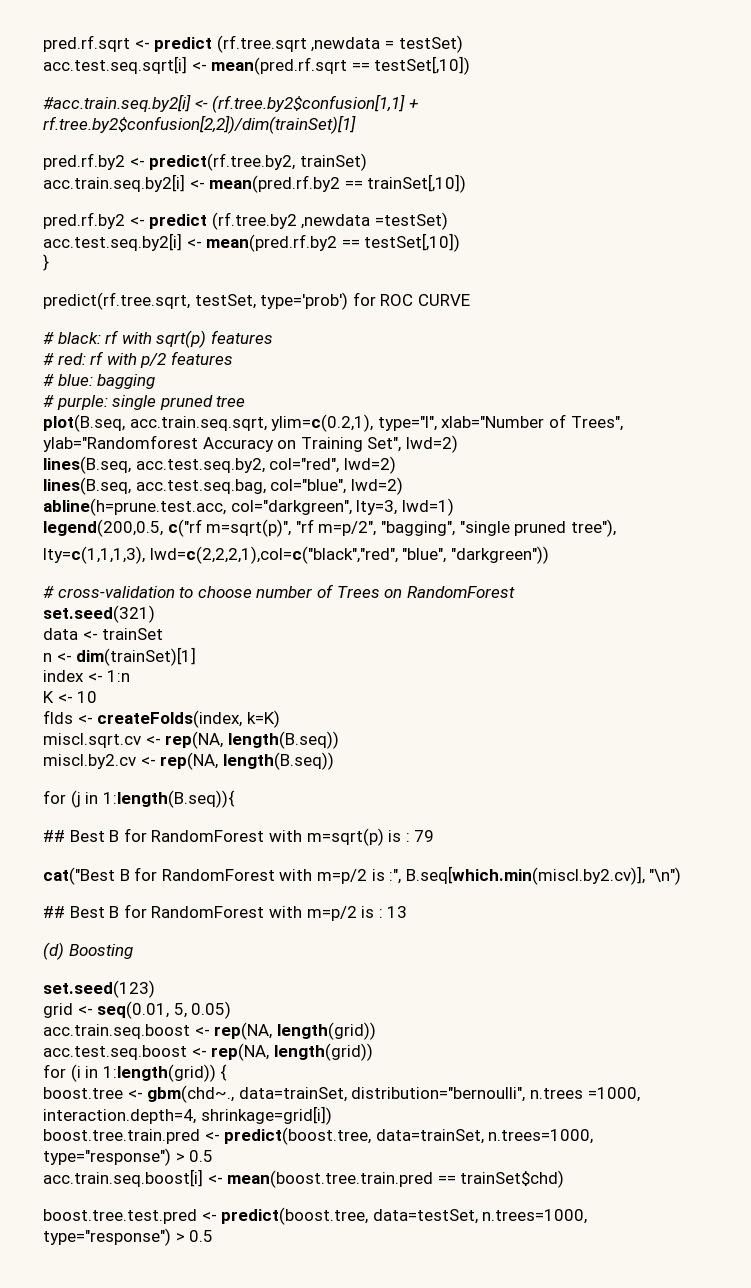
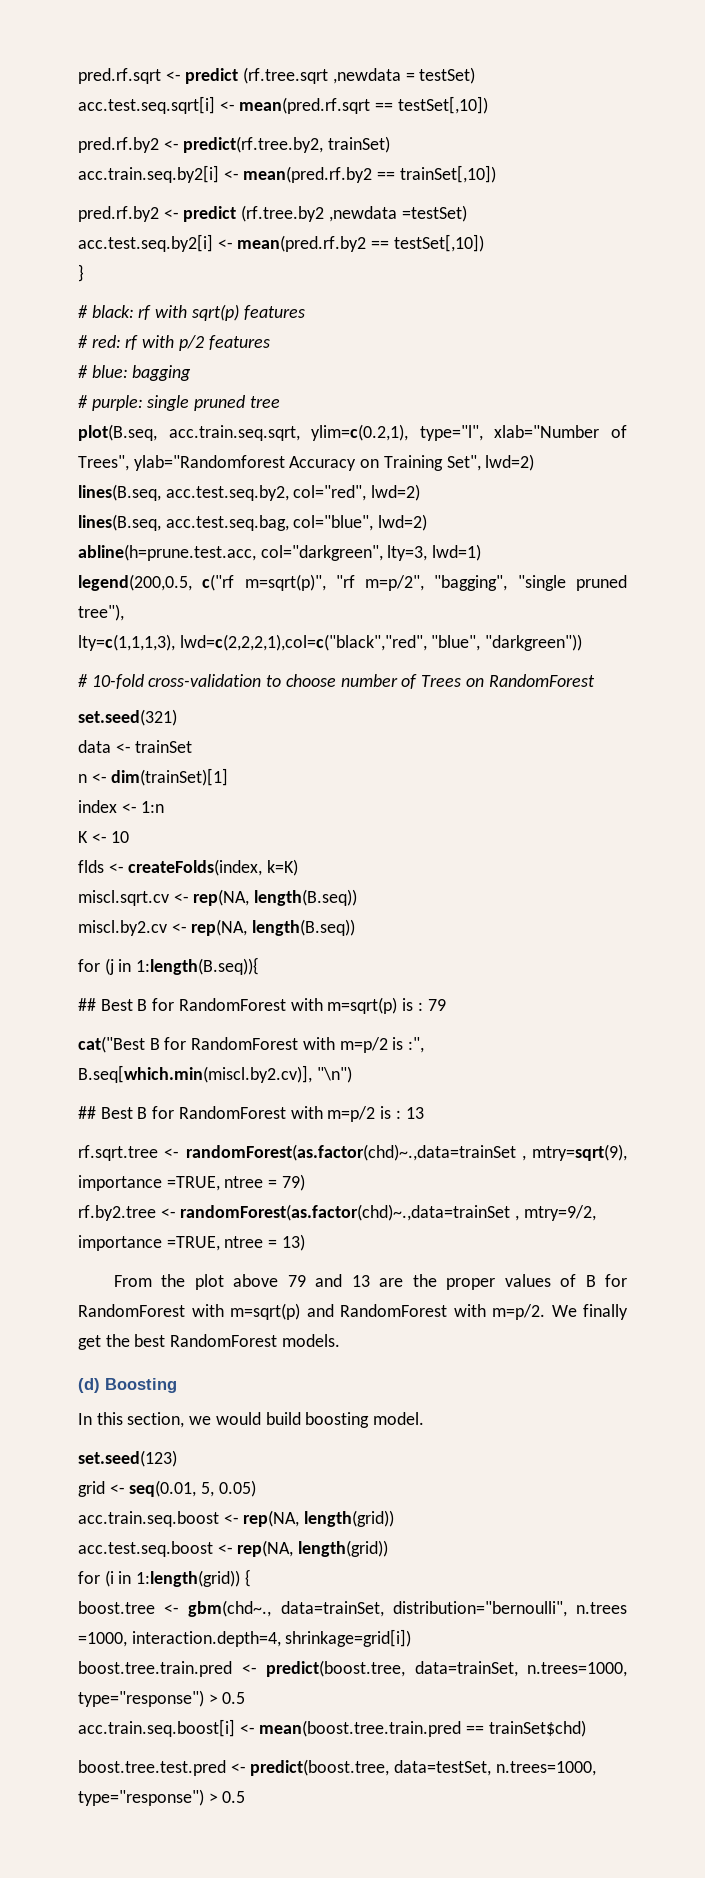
- #acc.train.seq.by2[i] <- (rf.tree.by2$confusion[1,1] + rf.tree.by2$confusion[2,2])/dim(trainSet)[1]
- predict(rf.tree.sqrt, testSet, type='prob') for ROC CURVE
- # cross-validation to choose number of Trees on RandomForest
+ # 10-fold cross-validation to choose number of Trees on RandomForest
+ rf.sqrt.tree <- randomForest(as.factor(chd)~.,data=trainSet , mtry=sqrt(9), importance =TRUE, ntree = 79)
+ rf.by2.tree <- randomForest(as.factor(chd)~.,data=trainSet , mtry=9/2, importance =TRUE, ntree = 13)
+ From the plot above 79 and 13 are the proper values of B for RandomForest with m=sqrt(p) and RandomForest with m=p/2. We finally get the best RandomForest models.
  (d) Boosting
+ In this section, we would build boosting model.

